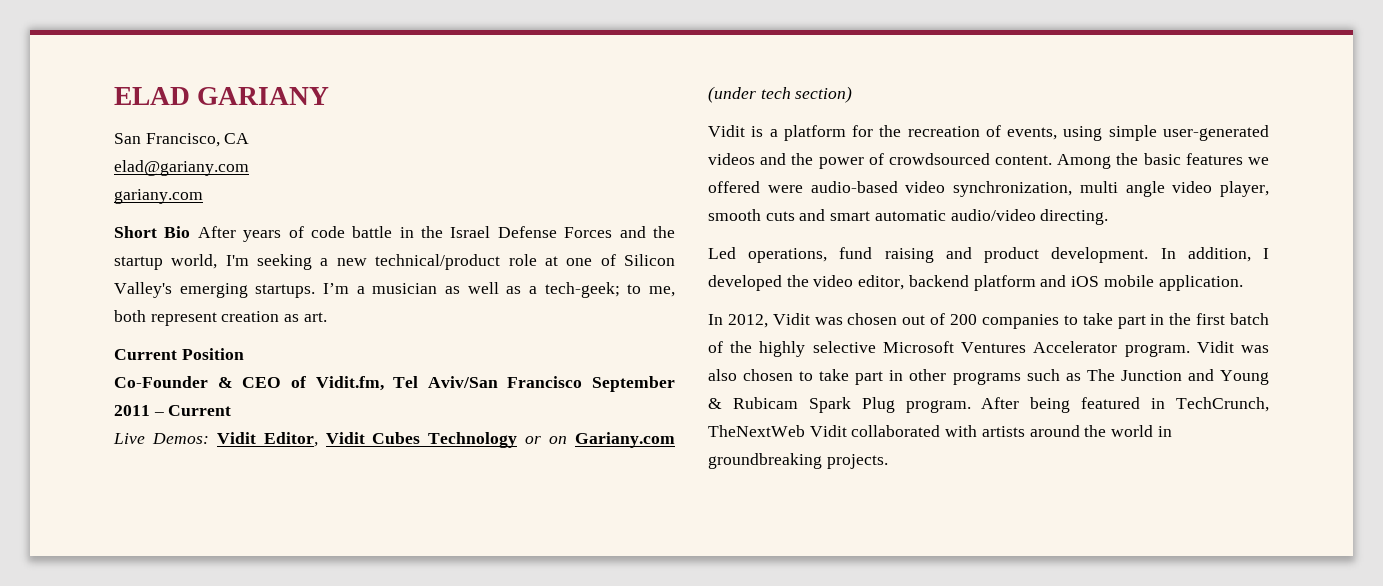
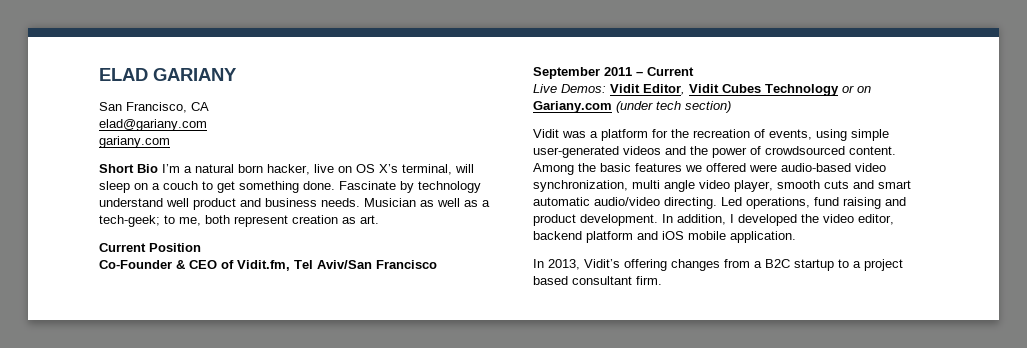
- Short Bio After years of code battle in the Israel Defense Forces and the startup world, I'm seeking a new technical/product role at one of Silicon Valley's emerging startups. I’m a musician as well as a tech-geek; to me, both represent creation as art.
+ Short Bio I’m a natural born hacker, live on OS X’s terminal, will sleep on a couch to get something done. Fascinate by technology understand well product and business needs. Musician as well as a tech-geek; to me, both represent creation as art.
- Vidit is a platform for the recreation of events, using simple user-generated videos and the power of crowdsourced content.
+ Vidit was a platform for the recreation of events, using simple user-generated videos and the power of crowdsourced content.
- Among the basic features we offered were audio-based video synchronization, multi angle video player, smooth cuts and smart automatic audio/video directing.
- Led operations, fund raising and product development.
+ Among the basic features we offered were audio-based video synchronization, multi angle video player, smooth cuts and smart automatic audio/video directing. Led operations, fund raising and product development.
- In 2012, Vidit was chosen out of 200 companies to take part in the first batch of the highly selective Microsoft Ventures Accelerator program. Vidit was also chosen to take part in other programs such as The Junction and Young & Rubicam Spark Plug program. After being featured in TechCrunch, TheNextWeb Vidit collaborated with artists around the world in groundbreaking projects.
+ In 2013, Vidit’s offering changes from a B2C startup to a project based consultant firm.

